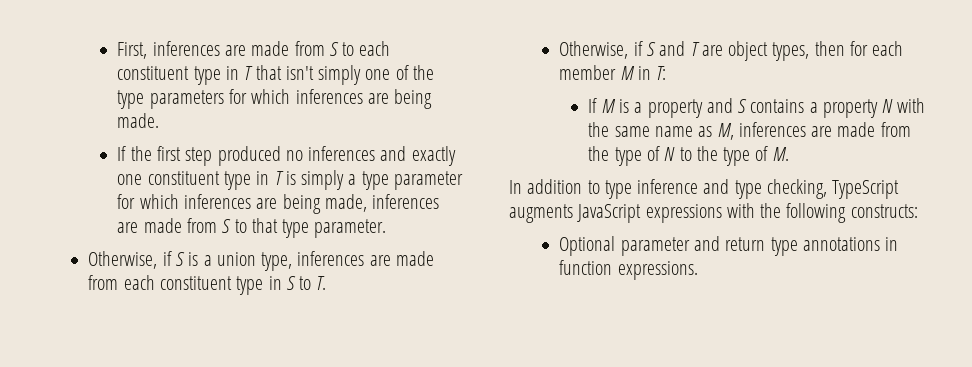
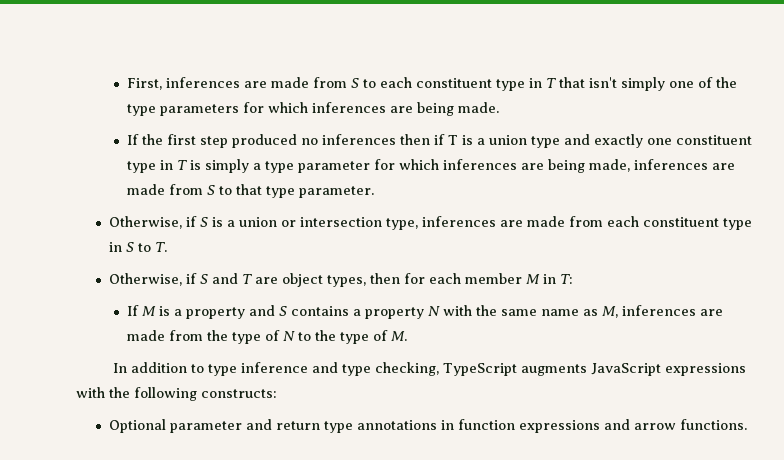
- If the first step produced no inferences and exactly one constituent type in T is simply a type parameter for which inferences are being made, inferences are made from S to that type parameter.
+ If the first step produced no inferences then if T is a union type and exactly one constituent type in T is simply a type parameter for which inferences are being made, inferences are made from S to that type parameter.
- Otherwise, if S is a union type, inferences are made from each constituent type in S to T.
+ Otherwise, if S is a union or intersection type, inferences are made from each constituent type in S to T.
- Optional parameter and return type annotations in function expressions.
+ Optional parameter and return type annotations in function expressions and arrow functions.

